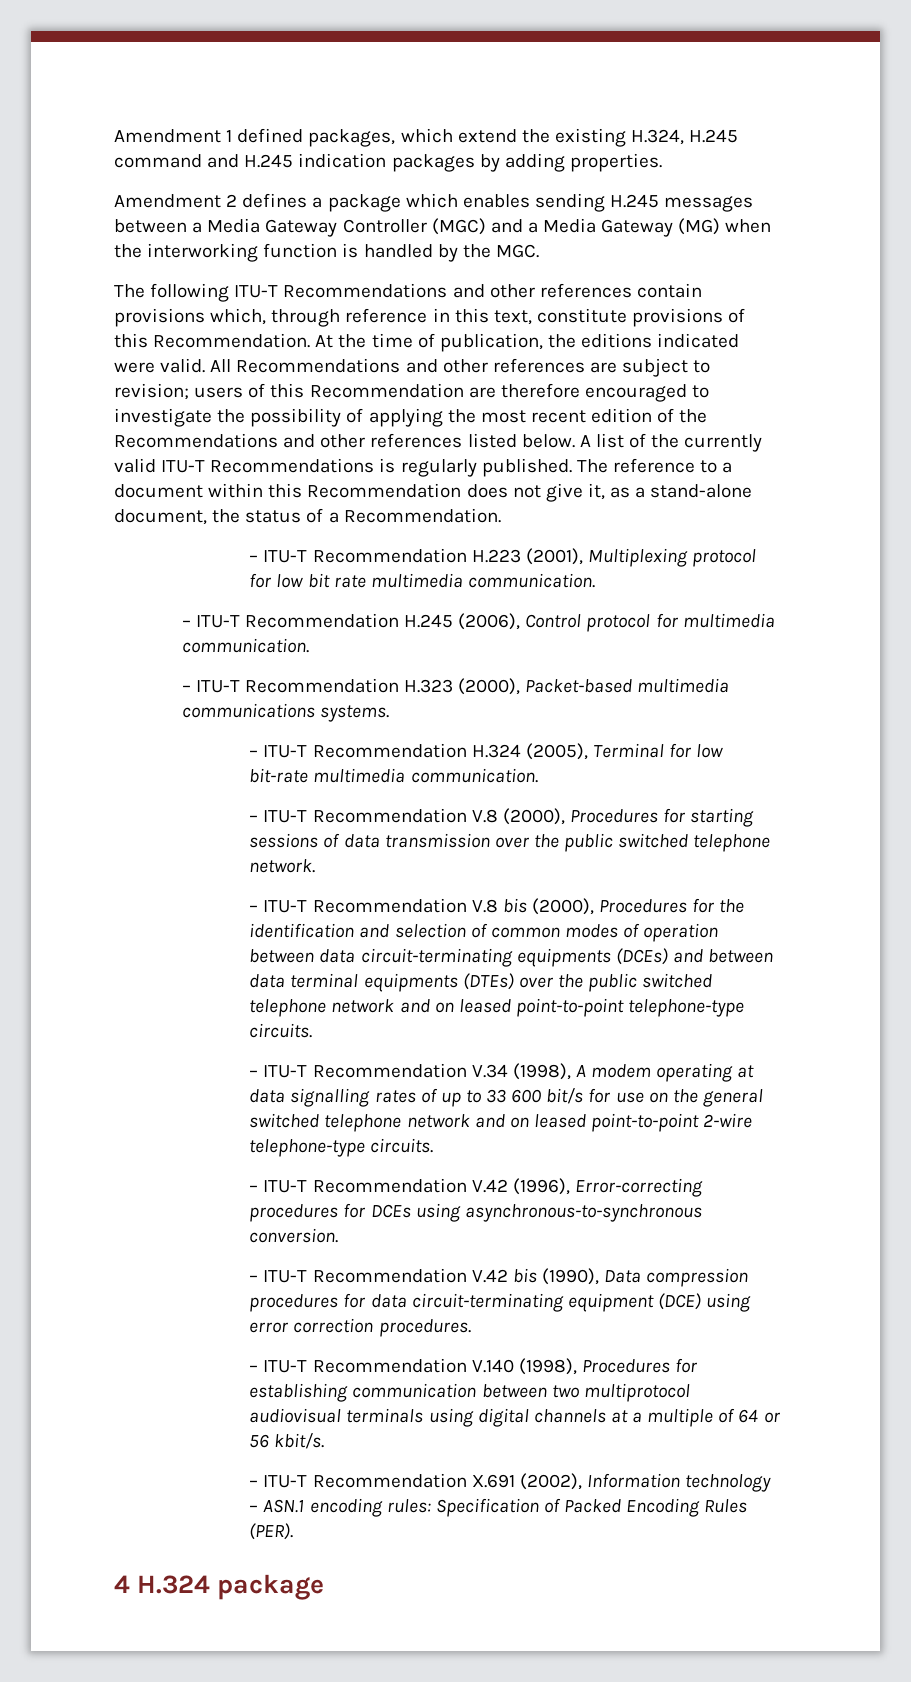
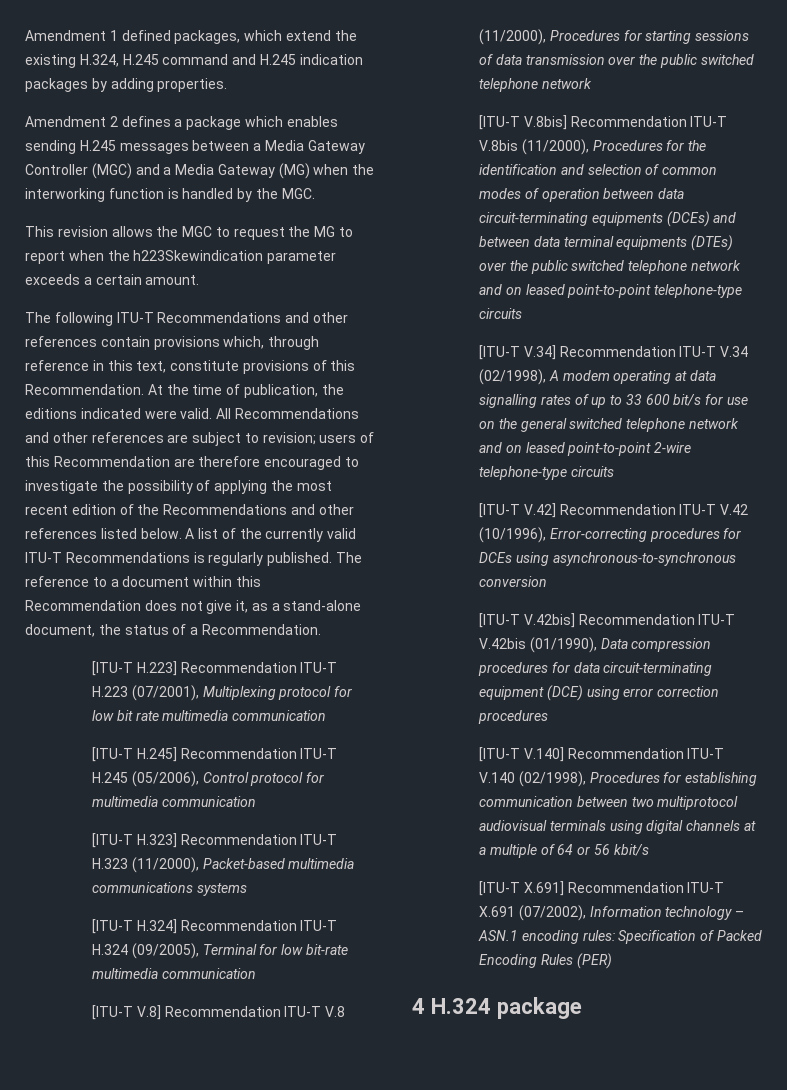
+ This revision allows the MGC to request the MG to report when the h223Skewindication parameter exceeds a certain amount.
- – ITU-T Recommendation H.223 (2001), Multiplexing protocol for low bit rate multimedia communication.
- – ITU-T Recommendation H.245 (2006), Control protocol for multimedia communication.
- – ITU-T Recommendation H.323 (2000), Packet-based multimedia communications systems.
- – ITU-T Recommendation H.324 (2005), Terminal for low bit-rate multimedia communication.
- – ITU-T Recommendation V.8 (2000), Procedures for starting sessions of data transmission over the public switched telephone network.
- – ITU-T Recommendation V.8 bis (2000), Procedures for the identification and selection of common modes of operation between data circuit-terminating equipments (DCEs) and between data terminal equipments (DTEs) over the public switched telephone network and on leased point-to-point telephone-type circuits.
- – ITU-T Recommendation V.34 (1998), A modem operating at data signalling rates of up to 33 600 bit/s for use on the general switched telephone network and on leased point-to-point 2-wire telephone-type circuits.
- – ITU-T Recommendation V.42 (1996), Error-correcting procedures for DCEs using asynchronous-to-synchronous conversion.
- – ITU-T Recommendation V.42 bis (1990), Data compression procedures for data circuit-terminating equipment (DCE) using error correction procedures.
- – ITU-T Recommendation V.140 (1998), Procedures for establishing communication between two multiprotocol audiovisual terminals using digital channels at a multiple of 64 or 56 kbit/s.
- – ITU-T Recommendation X.691 (2002), Information technology – ASN.1 encoding rules:
+ [ITU-T H.223] Recommendation ITU-T H.223 (07/2001), Multiplexing protocol for low bit rate multimedia communication
+ [ITU-T H.245] Recommendation ITU-T H.245 (05/2006), Control protocol for multimedia communication
+ [ITU-T H.323] Recommendation ITU-T H.323 (11/2000), Packet-based multimedia communications systems
+ [ITU-T H.324] Recommendation ITU-T H.324 (09/2005), Terminal for low bit-rate multimedia communication
+ [ITU-T V.8] Recommendation ITU-T V.8 (11/2000), Procedures for starting sessions of data transmission over the public switched telephone network
+ [ITU-T V.8bis] Recommendation ITU-T V.8bis (11/2000), Procedures for the identification and selection of common modes of operation between data circuit-terminating equipments (DCEs) and between data terminal equipments (DTEs) over the public switched telephone network and on leased point-to-point telephone-type circuits
+ [ITU-T V.34] Recommendation ITU-T V.34 (02/1998), A modem operating at data signalling rates of up to 33 600 bit/s for use on the general switched telephone network and on leased point-to-point 2-wire telephone-type circuits
+ [ITU-T V.42] Recommendation ITU-T V.42 (10/1996), Error-correcting procedures for DCEs using asynchronous-to-synchronous conversion
+ [ITU-T V.42bis] Recommendation ITU-T V.42bis (01/1990), Data compression procedures for data circuit-terminating equipment (DCE) using error correction procedures
+ [ITU-T V.140] Recommendation ITU-T V.140 (02/1998), Procedures for establishing communication between two multiprotocol audiovisual terminals using digital channels at a multiple of 64 or 56 kbit/s
+ [ITU-T X.691] Recommendation ITU-T X.691 (07/2002), Information technology – ASN.1 encoding rules:
- Specification of Packed Encoding Rules (PER).
+ Specification of Packed Encoding Rules (PER)

